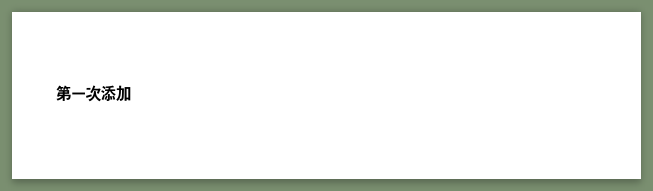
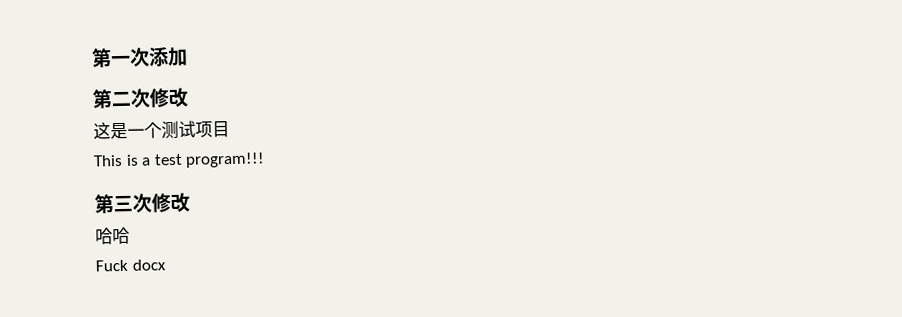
+ 第二次修改
+ 这是一个测试项目
+ This is a test program!!!
+ 第三次修改
+ 哈哈
+ Fuck docx

